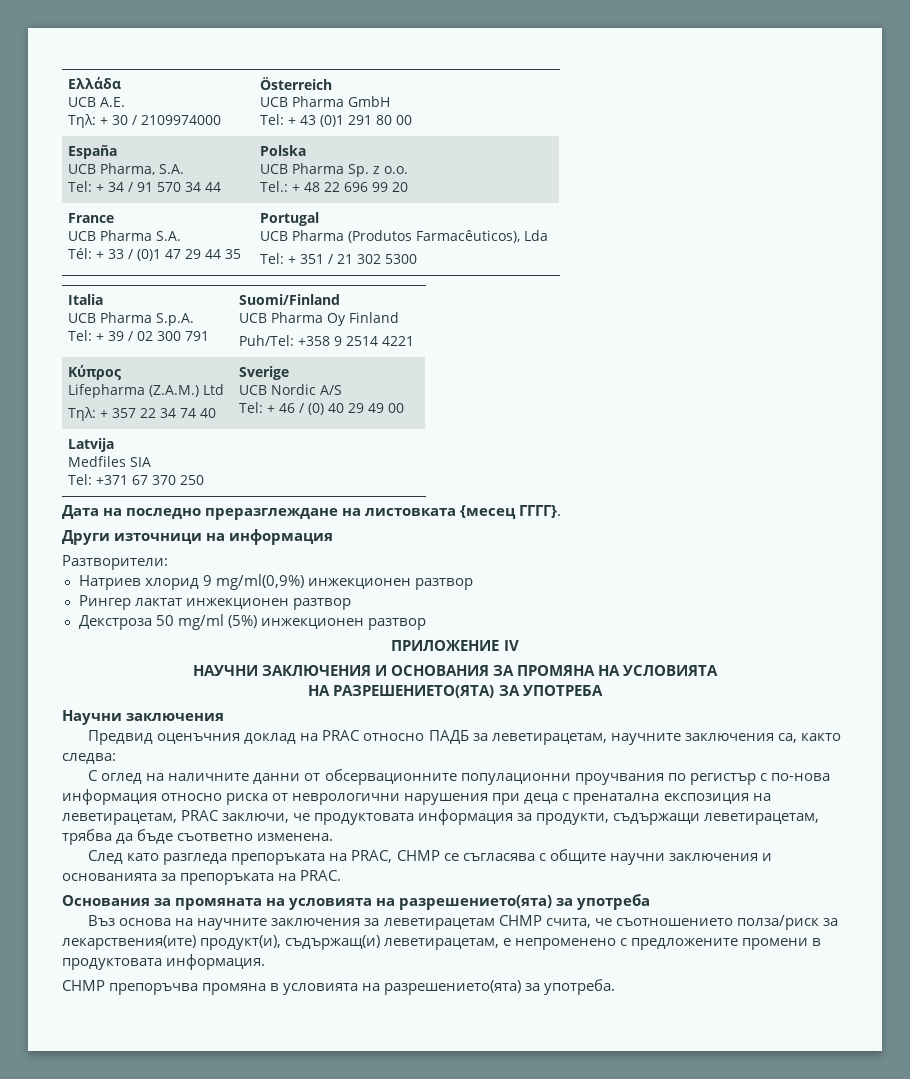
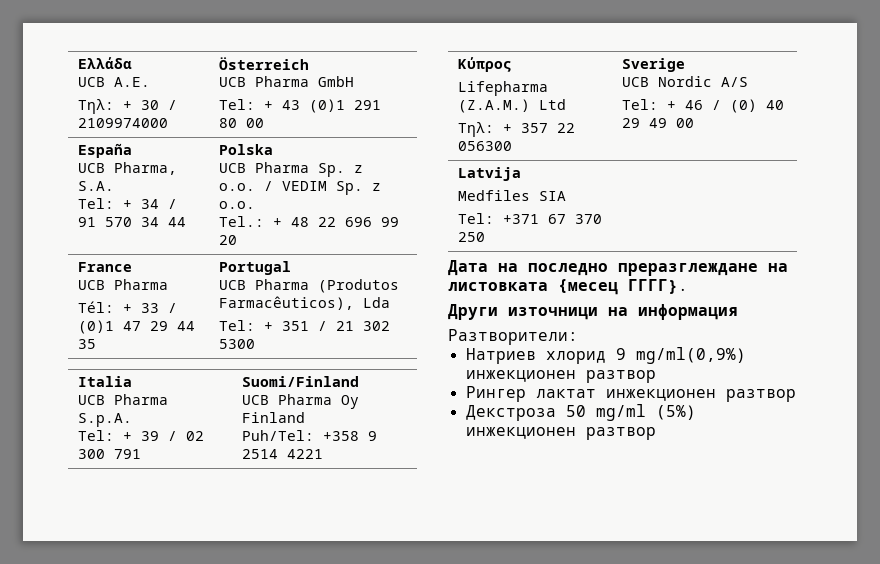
  España
  UCB Pharma, S.A.
  Tel: + 34 / 91 570 34 44 | Polska
- UCB Pharma Sp. z o.o.
+ UCB Pharma Sp. z o.o. / VEDIM Sp. z o.o.
  France
- UCB Pharma S.A.
+ UCB Pharma
  Κύπρος
  Lifepharma (Z.A.M.) Ltd
- Τηλ: + 357 22 34 74 40 | Sverige
+ Τηλ: + 357 22 056300 | Sverige
- ПРИЛОЖЕНИЕ IV
- НАУЧНИ ЗАКЛЮЧЕНИЯ И ОСНОВАНИЯ ЗА ПРОМЯНА НА УСЛОВИЯТА
- НА РАЗРЕШЕНИЕТО(ЯТА) ЗА УПОТРЕБА
- Научни заключения
- Предвид оценъчния доклад на PRAC относно ПАДБ за леветирацетам, научните заключения са, както следва:
- С оглед на наличните данни от обсервационните популационни проучвания по регистър с по-нова информация относно риска от неврологични нарушения при деца с пренатална експозиция на леветирацетам, PRAC заключи, че продуктовата информация за продукти, съдържащи леветирацетам, трябва да бъде съответно изменена.
- След като разгледа препоръката на PRAC, CHMP се съгласява с общите научни заключения и основанията за препоръката на PRAC.
- Основания за промяната на условията на разрешението(ята) за употреба
- Въз основа на научните заключения за леветирацетам CHMP счита, че съотношението полза/риск за лекарствения(ите) продукт(и), съдържащ(и) леветирацетам, е непроменено с предложените промени в продуктовата информация.
- CHMP препоръчва промяна в условията на разрешението(ята) за употреба.

